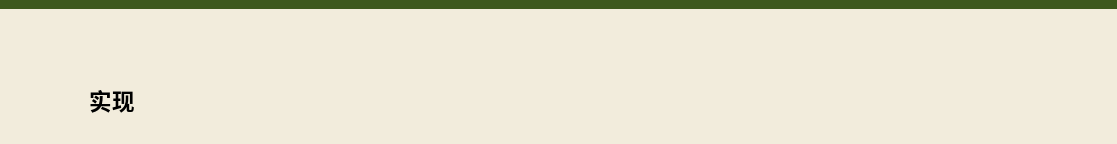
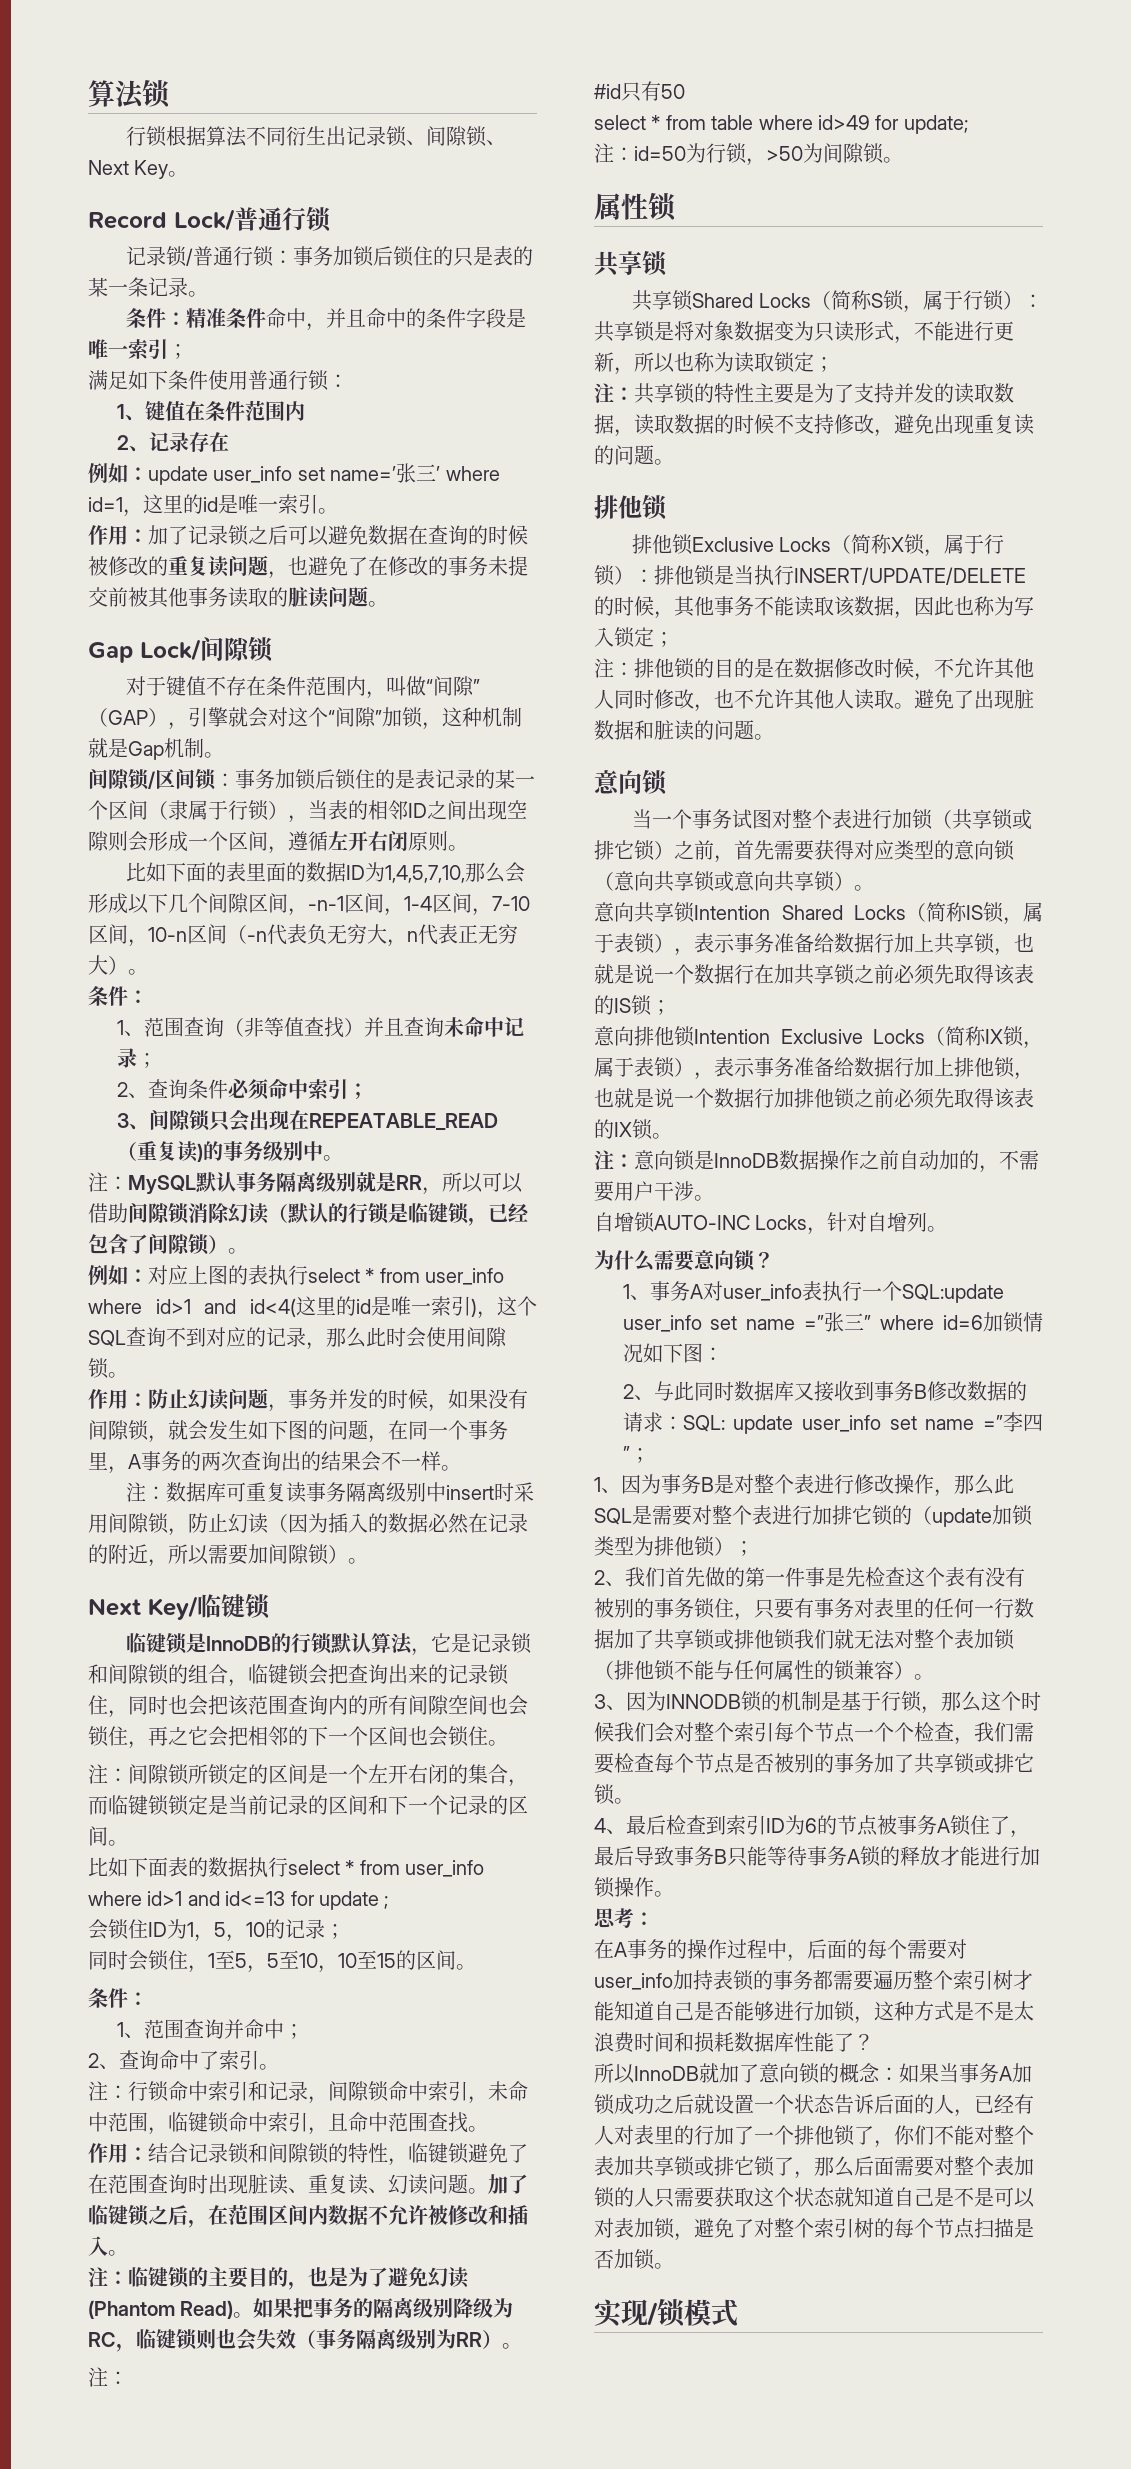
- 实现
+ 算法锁
+ 行锁根据算法不同衍生出记录锁、间隙锁、Next Key。
+ Record Lock/普通行锁
+ 记录锁/普通行锁：事务加锁后锁住的只是表的某一条记录。
+ 条件：精准条件命中，并且命中的条件字段是唯一索引；
+ 满足如下条件使用普通行锁：
+ 1、键值在条件范围内
+ 2、记录存在
+ 例如：update user_info set name=’张三’ where id=1，这里的id是唯一索引。
+ 作用：加了记录锁之后可以避免数据在查询的时候被修改的重复读问题，也避免了在修改的事务未提交前被其他事务读取的脏读问题。
+ Gap Lock/间隙锁
+ 对于键值不存在条件范围内，叫做“间隙”（GAP），引擎就会对这个“间隙”加锁，这种机制就是Gap机制。
+ 间隙锁/区间锁：事务加锁后锁住的是表记录的某一个区间（隶属于行锁），当表的相邻ID之间出现空隙则会形成一个区间，遵循左开右闭原则。
+ 比如下面的表里面的数据ID为1,4,5,7,10,那么会形成以下几个间隙区间，-n-1区间，1-4区间，7-10区间，10-n区间（-n代表负无穷大，n代表正无穷大）。
+ 条件：
+ 1、范围查询（非等值查找）并且查询未命中记录；
+ 2、查询条件必须命中索引；
+ 3、间隙锁只会出现在REPEATABLE_READ（重复读)的事务级别中。
+ 注：MySQL默认事务隔离级别就是RR，所以可以借助间隙锁消除幻读（默认的行锁是临键锁，已经包含了间隙锁）。
+ 例如：对应上图的表执行select * from user_info where id>1 and id<4(这里的id是唯一索引)，这个SQL查询不到对应的记录，那么此时会使用间隙锁。
+ 作用：防止幻读问题，事务并发的时候，如果没有间隙锁，就会发生如下图的问题，在同一个事务里，A事务的两次查询出的结果会不一样。
+ 注：数据库可重复读事务隔离级别中insert时采用间隙锁，防止幻读（因为插入的数据必然在记录的附近，所以需要加间隙锁）。
+ Next Key/临键锁
+ 临键锁是InnoDB的行锁默认算法，它是记录锁和间隙锁的组合，临键锁会把查询出来的记录锁住，同时也会把该范围查询内的所有间隙空间也会锁住，再之它会把相邻的下一个区间也会锁住。
+ 注：间隙锁所锁定的区间是一个左开右闭的集合，而临键锁锁定是当前记录的区间和下一个记录的区间。
+ 比如下面表的数据执行select * from user_info where id>1 and id<=13 for update ;
+ 会锁住ID为1，5，10的记录；
+ 同时会锁住，1至5，5至10，10至15的区间。
+ 条件：
+ 1、范围查询并命中；
+ 2、查询命中了索引。
+ 注：行锁命中索引和记录，间隙锁命中索引，未命中范围，临键锁命中索引，且命中范围查找。
+ 作用：结合记录锁和间隙锁的特性，临键锁避免了在范围查询时出现脏读、重复读、幻读问题。加了临键锁之后，在范围区间内数据不允许被修改和插入。
+ 注：临键锁的主要目的，也是为了避免幻读(Phantom Read)。如果把事务的隔离级别降级为RC，临键锁则也会失效（事务隔离级别为RR）。
+ 注：
+ #id只有50
+ select * from table where id>49 for update;
+ 注：id=50为行锁，>50为间隙锁。
+ 属性锁
+ 共享锁
+ 共享锁Shared Locks（简称S锁，属于行锁）：共享锁是将对象数据变为只读形式，不能进行更新，所以也称为读取锁定；
+ 注：共享锁的特性主要是为了支持并发的读取数据，读取数据的时候不支持修改，避免出现重复读的问题。
+ 排他锁
+ 排他锁Exclusive Locks（简称X锁，属于行锁）：排他锁是当执行INSERT/UPDATE/DELETE的时候，其他事务不能读取该数据，因此也称为写入锁定；
+ 注：排他锁的目的是在数据修改时候，不允许其他人同时修改，也不允许其他人读取。避免了出现脏数据和脏读的问题。
+ 意向锁
+ 当一个事务试图对整个表进行加锁（共享锁或排它锁）之前，首先需要获得对应类型的意向锁（意向共享锁或意向共享锁）。
+ 意向共享锁Intention Shared Locks（简称IS锁，属于表锁），表示事务准备给数据行加上共享锁，也就是说一个数据行在加共享锁之前必须先取得该表的IS锁；
+ 意向排他锁Intention Exclusive Locks（简称IX锁，属于表锁），表示事务准备给数据行加上排他锁，也就是说一个数据行加排他锁之前必须先取得该表的IX锁。
+ 注：意向锁是InnoDB数据操作之前自动加的，不需要用户干涉。
+ 自增锁AUTO-INC Locks，针对自增列。
+ 为什么需要意向锁？
+ 1、事务A对user_info表执行一个SQL:update user_info set name =”张三” where id=6加锁情况如下图：
+ 2、与此同时数据库又接收到事务B修改数据的请求：SQL: update user_info set name =”李四”；
+ 1、因为事务B是对整个表进行修改操作，那么此SQL是需要对整个表进行加排它锁的（update加锁类型为排他锁）；
+ 2、我们首先做的第一件事是先检查这个表有没有被别的事务锁住，只要有事务对表里的任何一行数据加了共享锁或排他锁我们就无法对整个表加锁（排他锁不能与任何属性的锁兼容）。
+ 3、因为INNODB锁的机制是基于行锁，那么这个时候我们会对整个索引每个节点一个个检查，我们需要检查每个节点是否被别的事务加了共享锁或排它锁。
+ 4、最后检查到索引ID为6的节点被事务A锁住了，最后导致事务B只能等待事务A锁的释放才能进行加锁操作。
+ 思考：
+ 在A事务的操作过程中，后面的每个需要对user_info加持表锁的事务都需要遍历整个索引树才能知道自己是否能够进行加锁，这种方式是不是太浪费时间和损耗数据库性能了？
+ 所以InnoDB就加了意向锁的概念：如果当事务A加锁成功之后就设置一个状态告诉后面的人，已经有人对表里的行加了一个排他锁了，你们不能对整个表加共享锁或排它锁了，那么后面需要对整个表加锁的人只需要获取这个状态就知道自己是不是可以对表加锁，避免了对整个索引树的每个节点扫描是否加锁。
+ 实现/锁模式

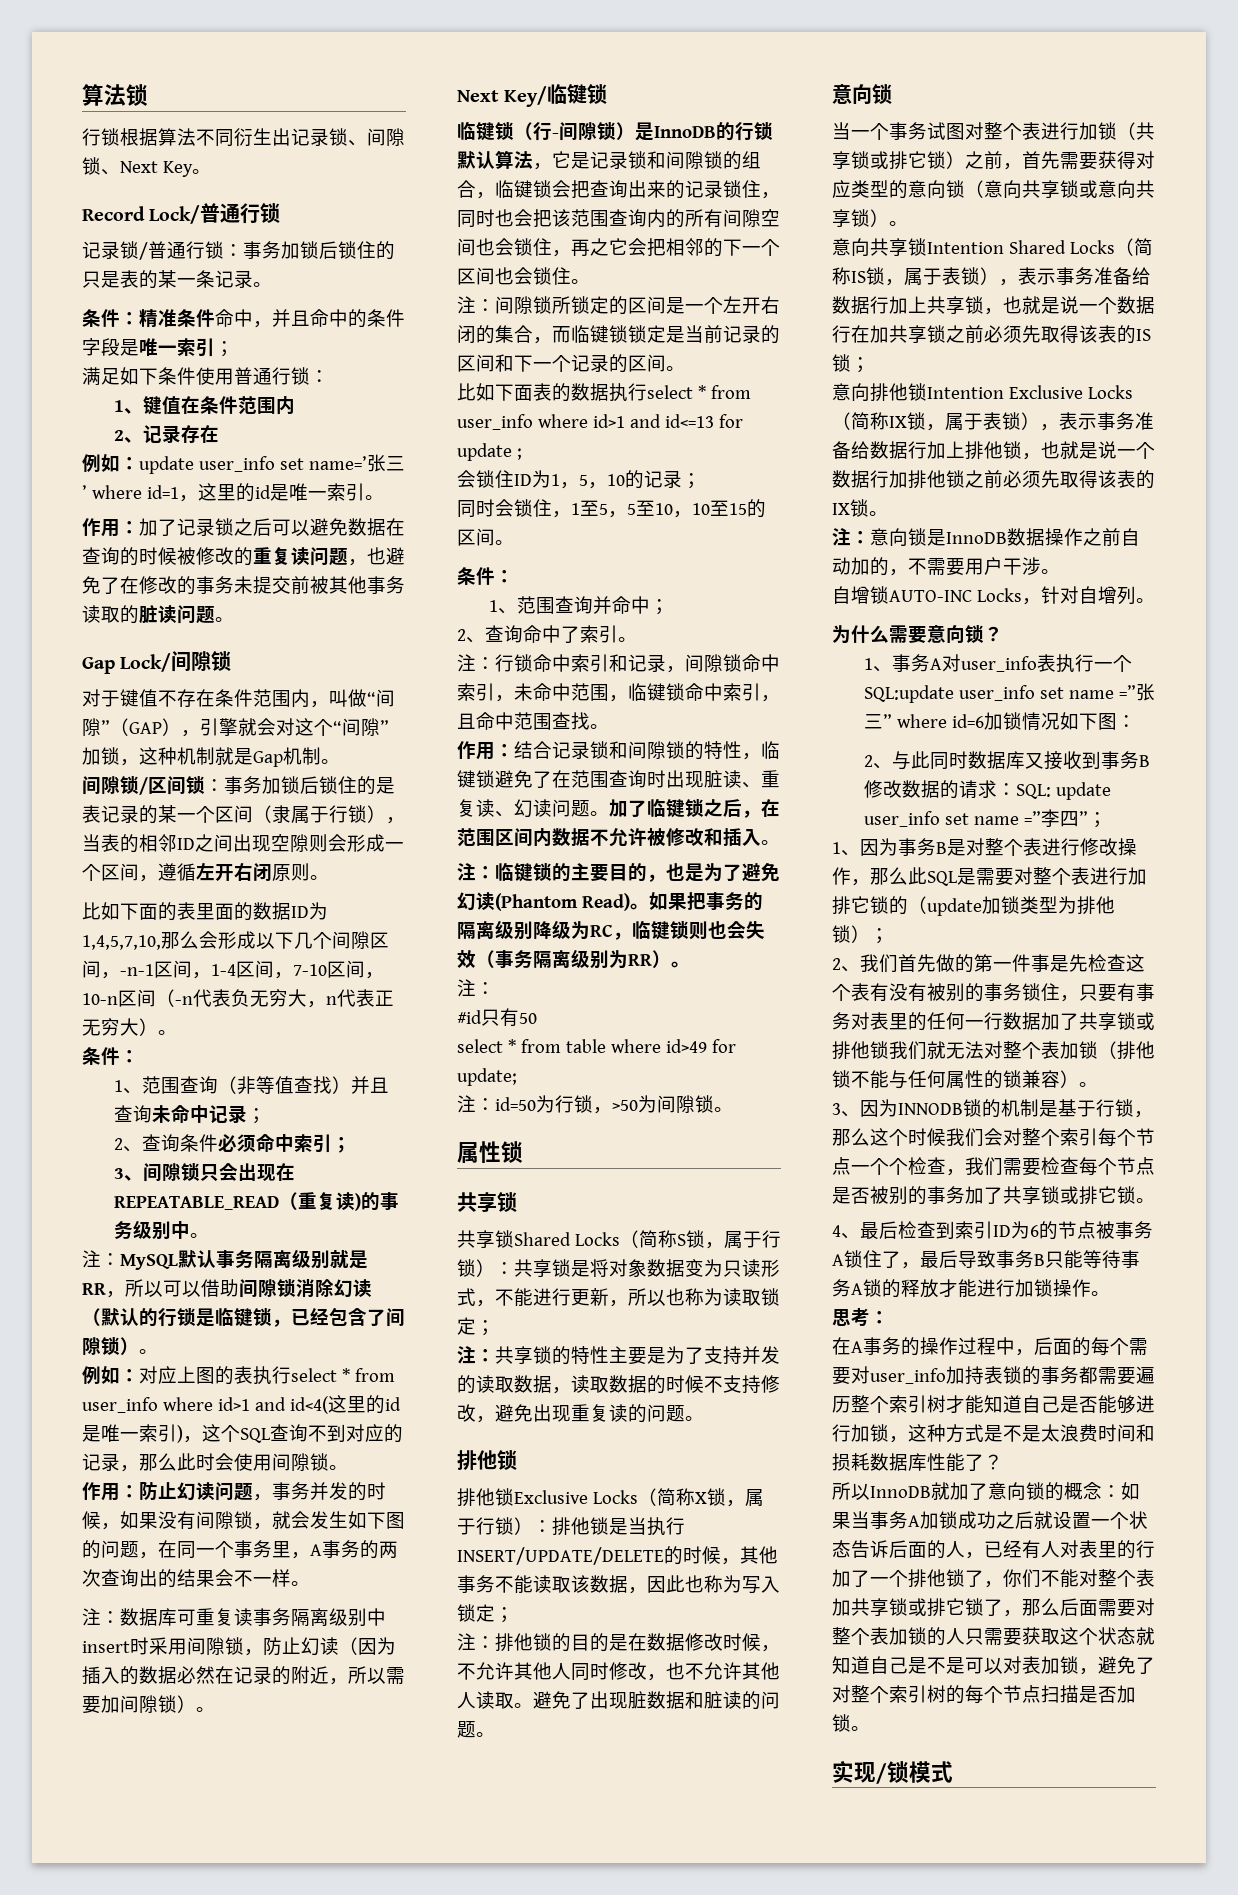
- 临键锁是InnoDB的行锁默认算法，它是记录锁和间隙锁的组合，临键锁会把查询出来的记录锁住，同时也会把该范围查询内的所有间隙空间也会锁住，再之它会把相邻的下一个区间也会锁住。
+ 临键锁（行-间隙锁）是InnoDB的行锁默认算法，它是记录锁和间隙锁的组合，临键锁会把查询出来的记录锁住，同时也会把该范围查询内的所有间隙空间也会锁住，再之它会把相邻的下一个区间也会锁住。

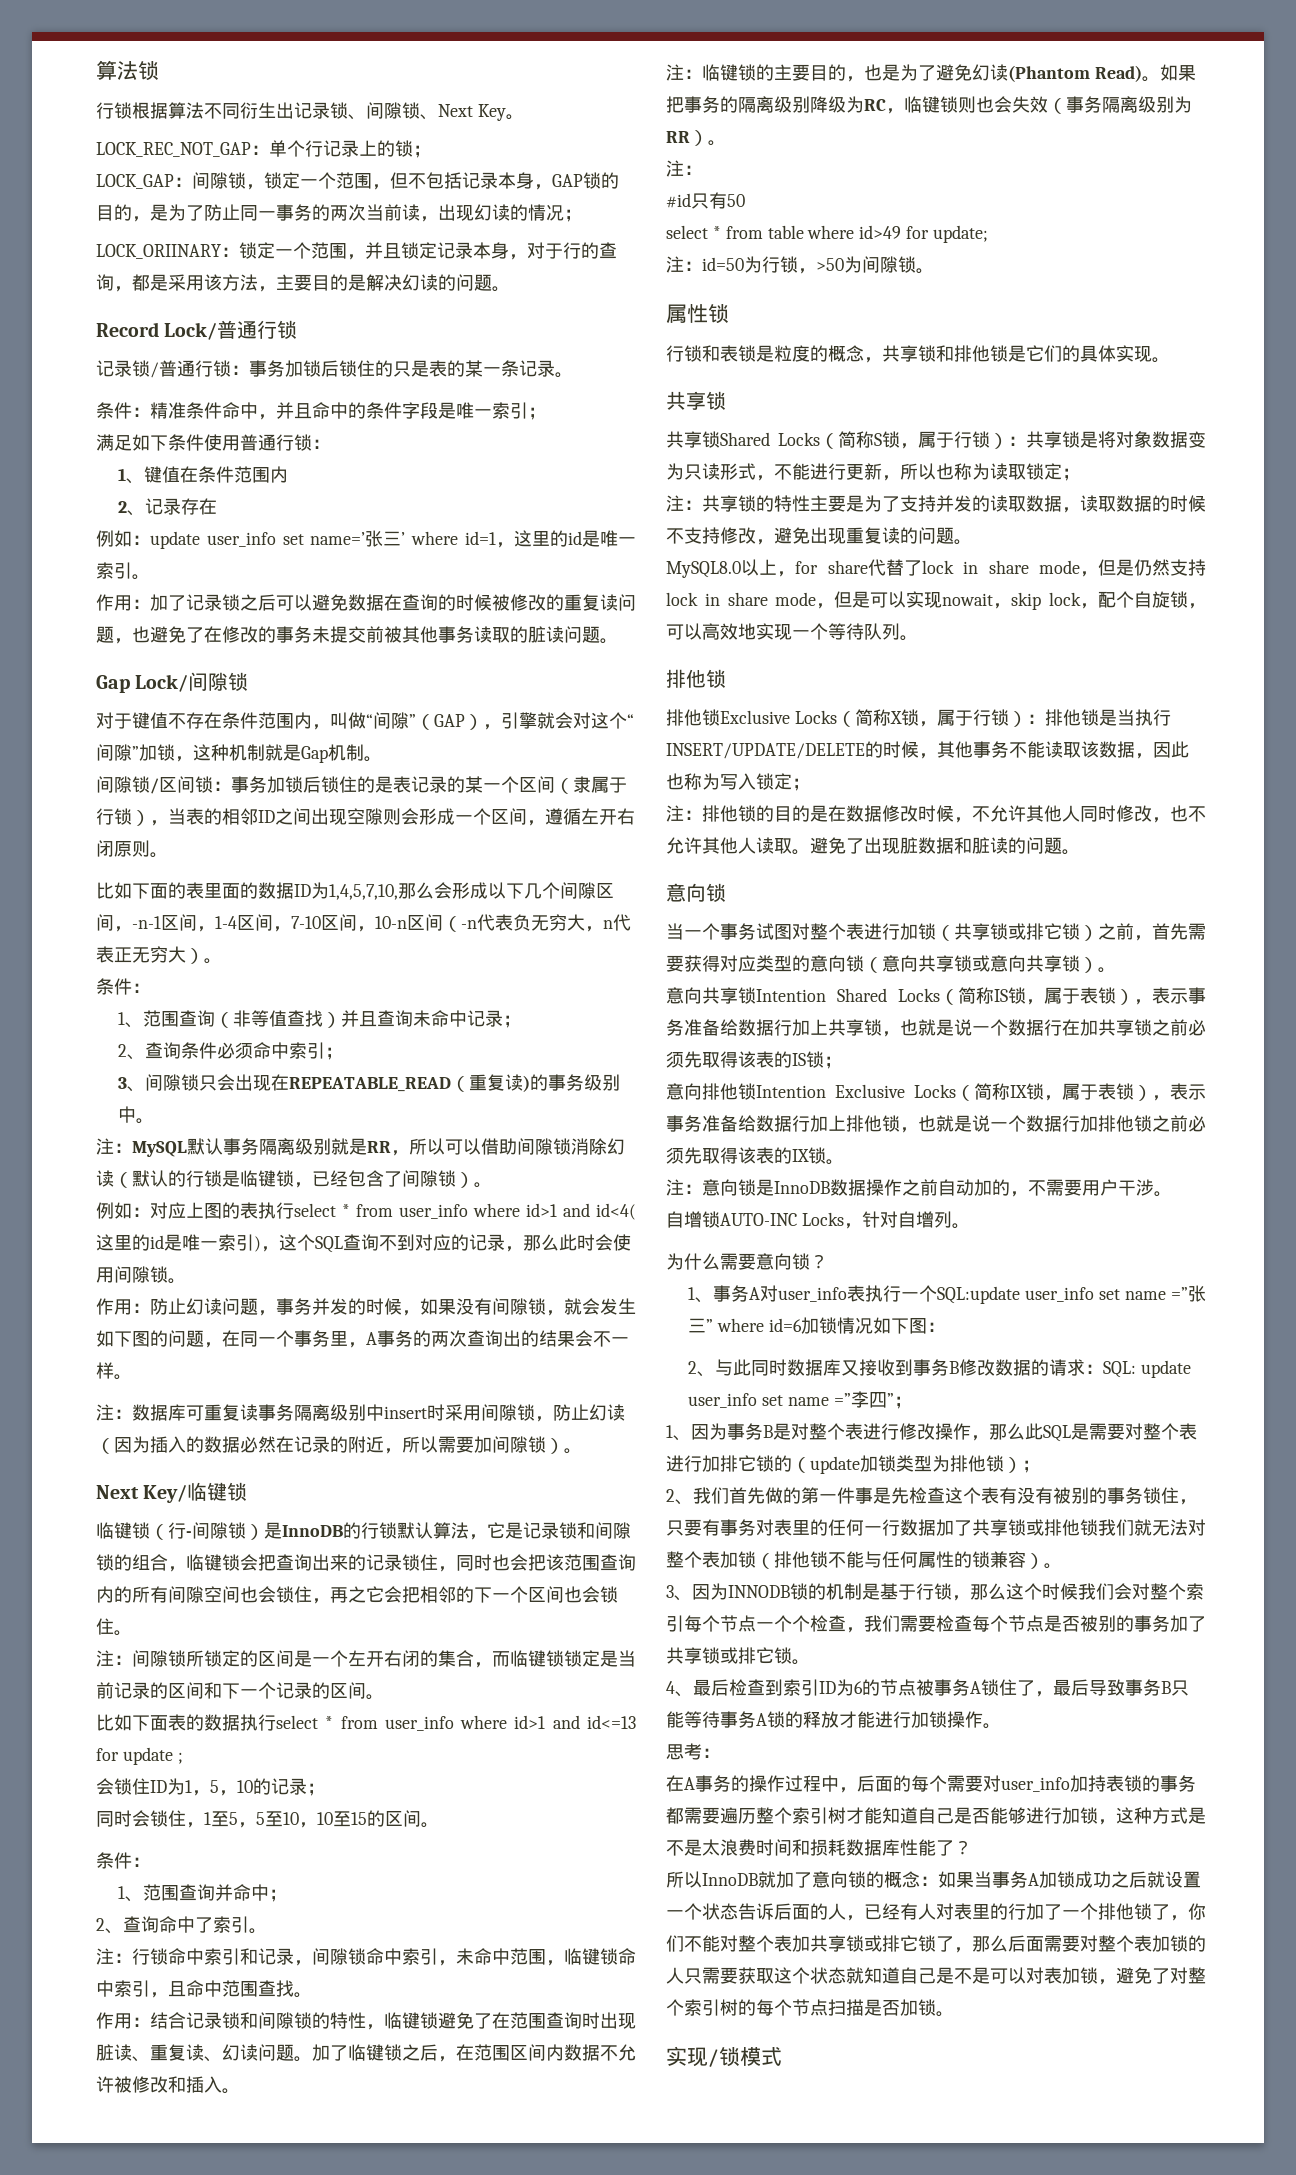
+ LOCK_REC_NOT_GAP：单个行记录上的锁；
+ LOCK_GAP：间隙锁，锁定一个范围，但不包括记录本身，GAP锁的目的，是为了防止同一事务的两次当前读，出现幻读的情况；
+ LOCK_ORIINARY：锁定一个范围，并且锁定记录本身，对于行的查询，都是采用该方法，主要目的是解决幻读的问题。
+ 行锁和表锁是粒度的概念，共享锁和排他锁是它们的具体实现。
+ MySQL8.0以上，for share代替了lock in share mode，但是仍然支持lock in share mode，但是可以实现nowait，skip lock，配个自旋锁，可以高效地实现一个等待队列。

